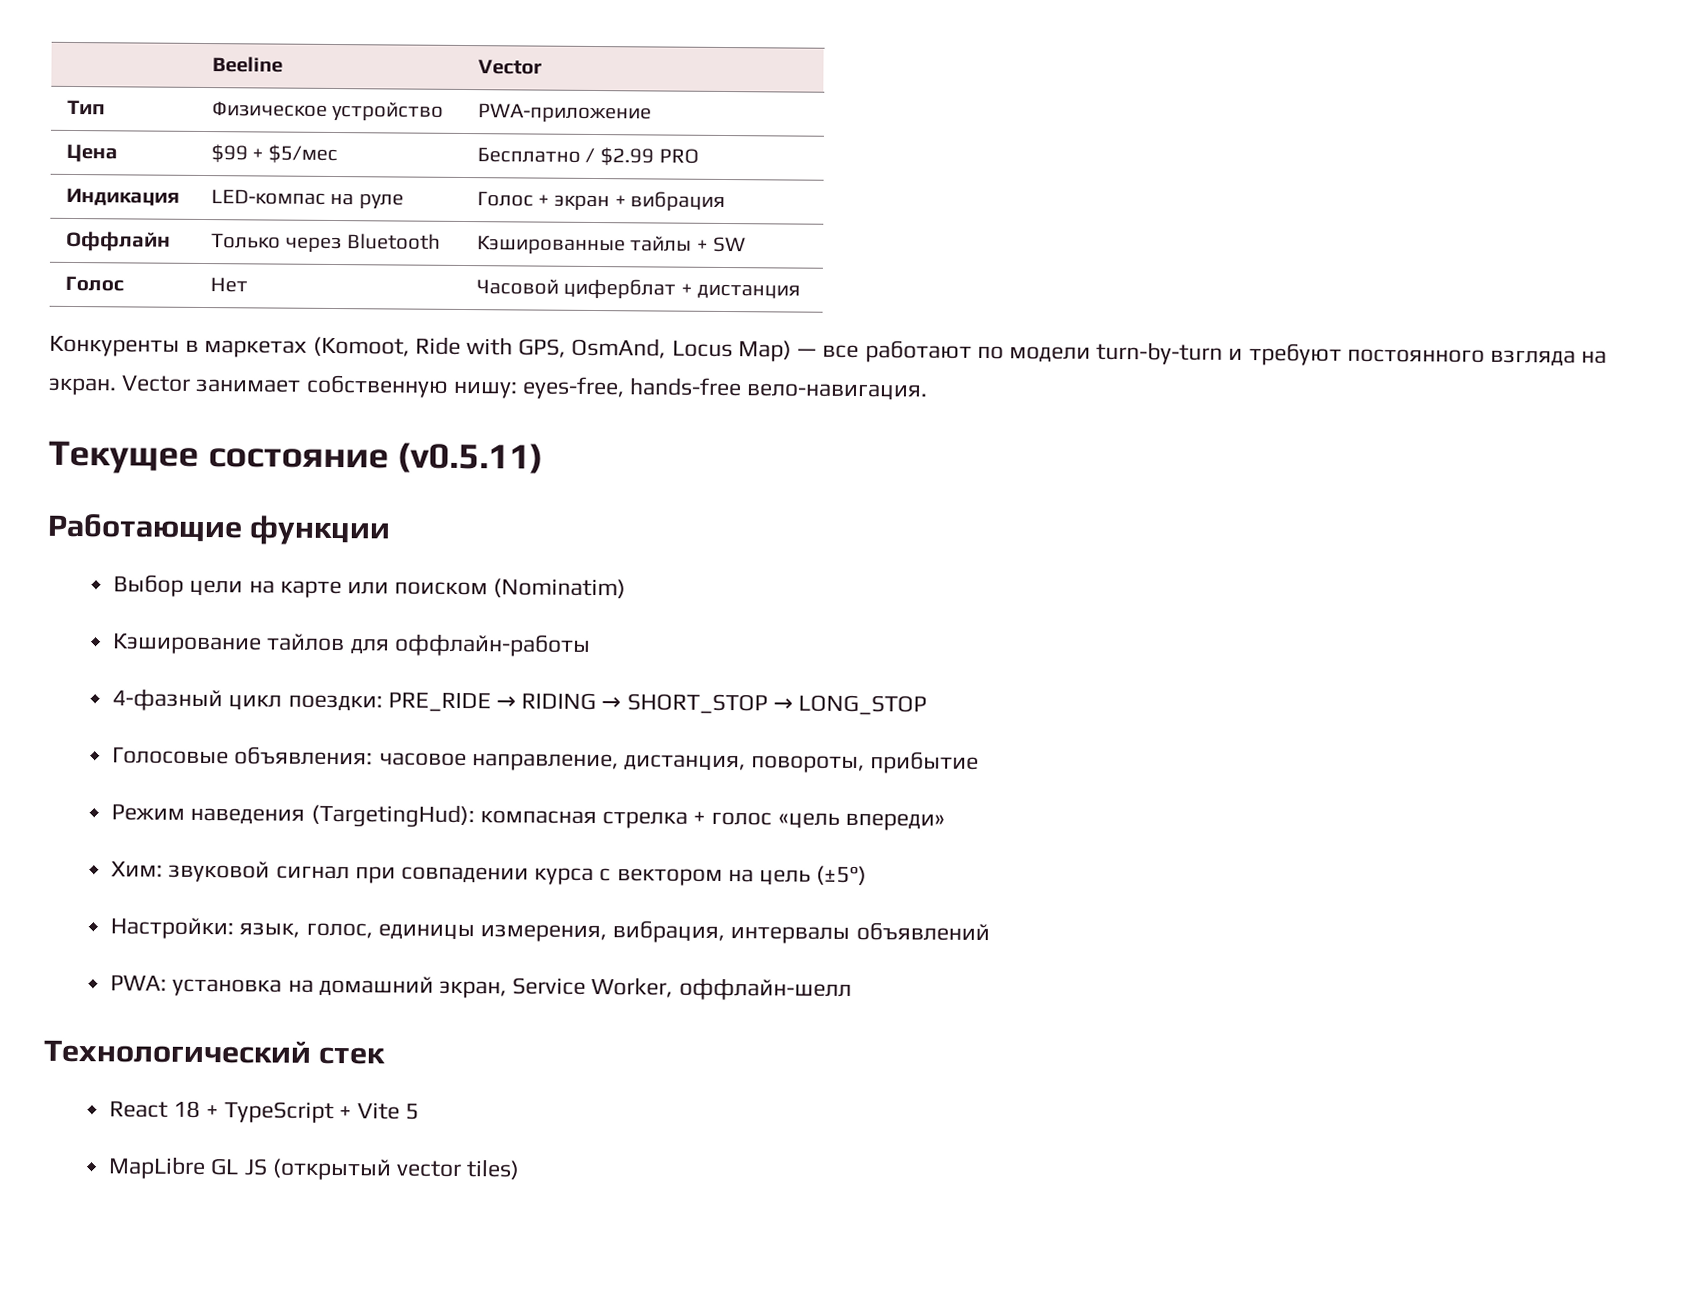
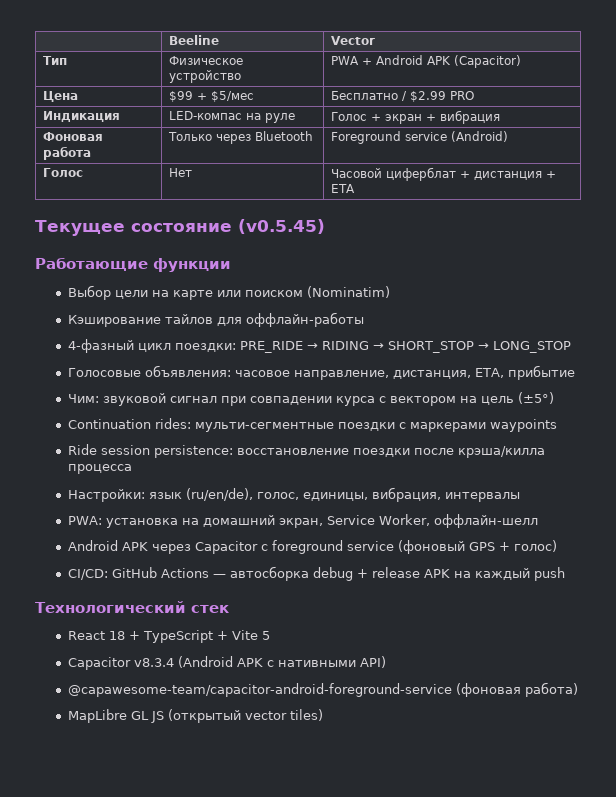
- Тип | Физическое устройство | PWA-приложение
+ Тип | Физическое устройство | PWA + Android APK (Capacitor)
- Оффлайн | Только через Bluetooth | Кэшированные тайлы + SW
+ Фоновая работа | Только через Bluetooth | Foreground service (Android)
- Голос | Нет | Часовой циферблат + дистанция
- Конкуренты в маркетах (Komoot, Ride with GPS, OsmAnd, Locus Map) — все работают по модели turn-by-turn и требуют постоянного взгляда на экран. Vector занимает собственную нишу: eyes-free, hands-free вело-навигация.
+ Голос | Нет | Часовой циферблат + дистанция + ETA
- Текущее состояние (v0.5.11)
+ Текущее состояние (v0.5.45)
- Голосовые объявления: часовое направление, дистанция, повороты, прибытие
+ Голосовые объявления: часовое направление, дистанция, ETA, прибытие
- Режим наведения (TargetingHud): компасная стрелка + голос «цель впереди»
- Хим: звуковой сигнал при совпадении курса с вектором на цель (±5°)
+ Чим: звуковой сигнал при совпадении курса с вектором на цель (±5°)
- Настройки: язык, голос, единицы измерения, вибрация, интервалы объявлений
+ Continuation rides: мульти-сегментные поездки с маркерами waypoints
+ Ride session persistence: восстановление поездки после крэша/килла процесса
+ Настройки: язык (ru/en/de), голос, единицы, вибрация, интервалы
+ Android APK через Capacitor с foreground service (фоновый GPS + голос)
+ CI/CD: GitHub Actions — автосборка debug + release APK на каждый push
+ Capacitor v8.3.4 (Android APK с нативными API)
+ @capawesome-team/capacitor-android-foreground-service (фоновая работа)

